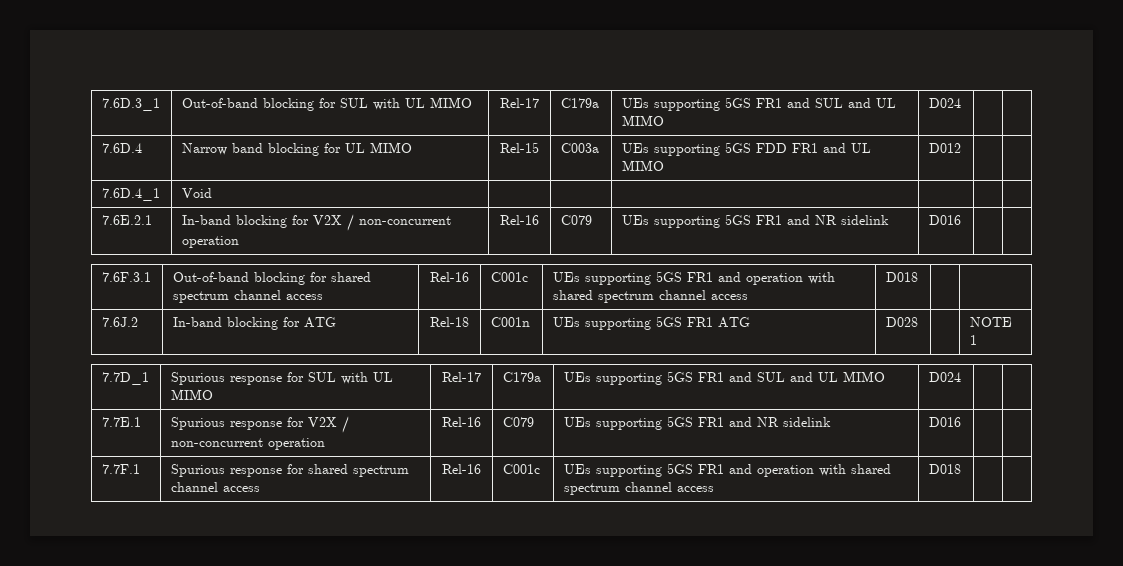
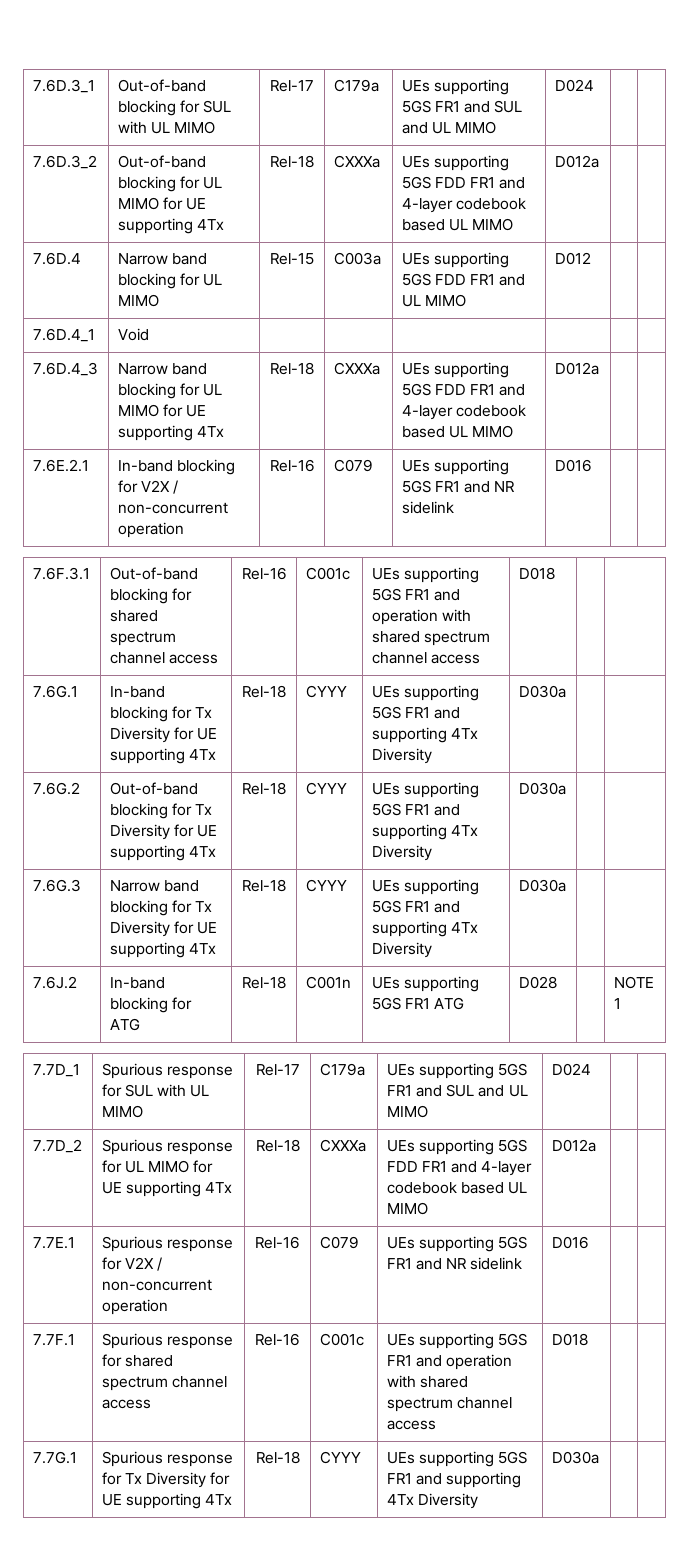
+ 7.6D.3_2 | Out-of-band blocking for UL MIMO for UE supporting 4Tx | Rel-18 | CXXXa | UEs supporting 5GS FDD FR1 and 4-layer codebook based UL MIMO | D012a | |
+ 7.6D.4_3 | Narrow band blocking for UL MIMO for UE supporting 4Tx | Rel-18 | CXXXa | UEs supporting 5GS FDD FR1 and 4-layer codebook based UL MIMO | D012a | |
+ 7.6G.1 | In-band blocking for Tx Diversity for UE supporting 4Tx | Rel-18 | CYYY | UEs supporting 5GS FR1 and supporting 4Tx Diversity | D030a | |
+ 7.6G.2 | Out-of-band blocking for Tx Diversity for UE supporting 4Tx | Rel-18 | CYYY | UEs supporting 5GS FR1 and supporting 4Tx Diversity | D030a | |
+ 7.6G.3 | Narrow band blocking for Tx Diversity for UE supporting 4Tx | Rel-18 | CYYY | UEs supporting 5GS FR1 and supporting 4Tx Diversity | D030a | |
+ 7.7D_2 | Spurious response for UL MIMO for UE supporting 4Tx | Rel-18 | CXXXa | UEs supporting 5GS FDD FR1 and 4-layer codebook based UL MIMO | D012a | |
+ 7.7G.1 | Spurious response for Tx Diversity for UE supporting 4Tx | Rel-18 | CYYY | UEs supporting 5GS FR1 and supporting 4Tx Diversity | D030a | |

